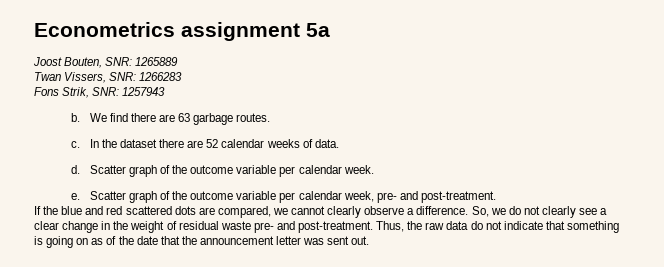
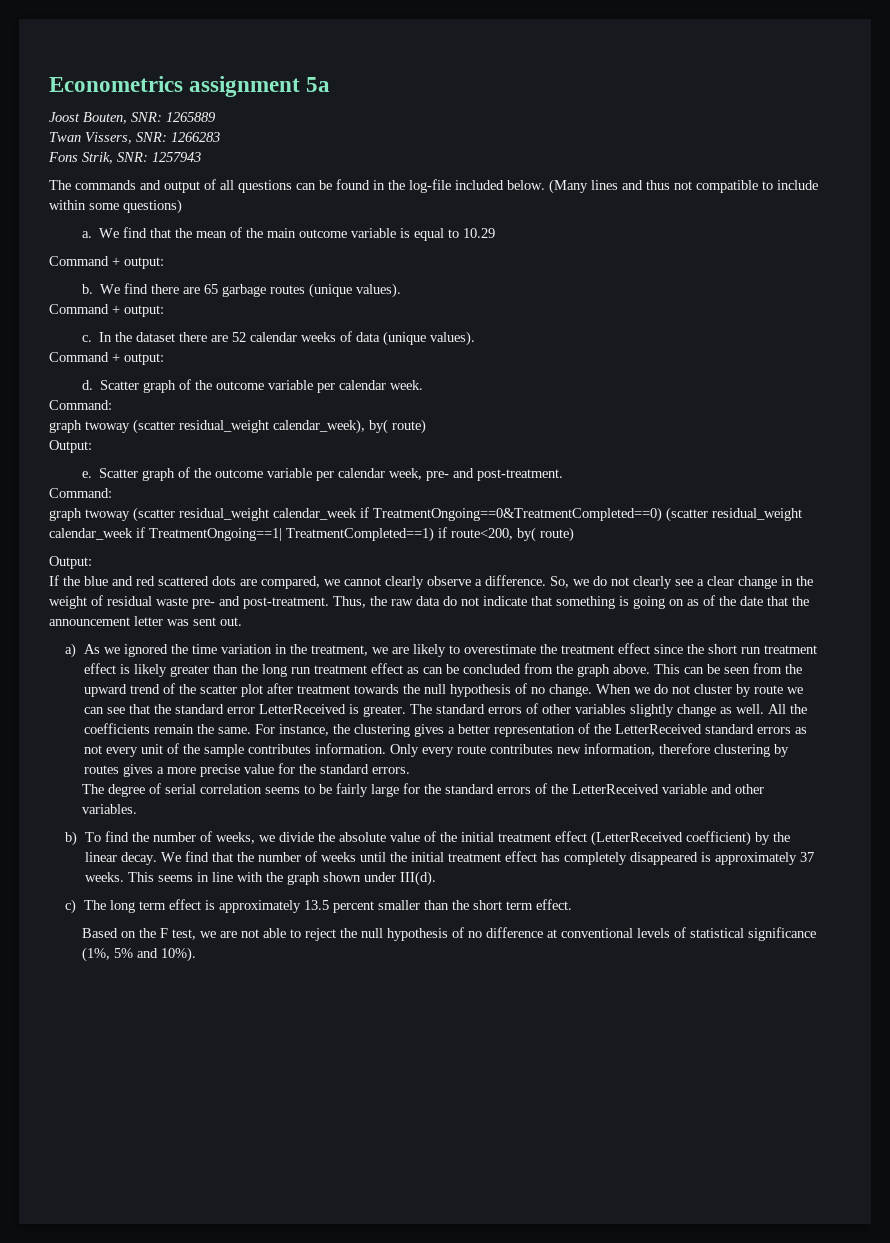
+ The commands and output of all questions can be found in the log-file included below. (Many lines and thus not compatible to include within some questions)
+ a. We find that the mean of the main outcome variable is equal to 10.29
+ Command + output:
- We find there are 63 garbage routes.
+ We find there are 65 garbage routes (unique values).
+ Command + output:
- In the dataset there are 52 calendar weeks of data.
+ In the dataset there are 52 calendar weeks of data (unique values).
+ Command + output:
  Scatter graph of the outcome variable per calendar week.
+ Command:
+ graph twoway (scatter residual_weight calendar_week), by( route)
+ Output:
  Scatter graph of the outcome variable per calendar week, pre- and post-treatment.
+ Command:
+ graph twoway (scatter residual_weight calendar_week if TreatmentOngoing==0&TreatmentCompleted==0) (scatter residual_weight calendar_week if TreatmentOngoing==1| TreatmentCompleted==1) if route<200, by( route)
+ Output:
+ a) As we ignored the time variation in the treatment, we are likely to overestimate the treatment effect since the short run treatment effect is likely greater than the long run treatment effect as can be concluded from the graph above. This can be seen from the upward trend of the scatter plot after treatment towards the null hypothesis of no change. When we do not cluster by route we can see that the standard error LetterReceived is greater. The standard errors of other variables slightly change as well. All the coefficients remain the same. For instance, the clustering gives a better representation of the LetterReceived standard errors as not every unit of the sample contributes information. Only every route contributes new information, therefore clustering by routes gives a more precise value for the standard errors.
+ The degree of serial correlation seems to be fairly large for the standard errors of the LetterReceived variable and other variables.
+ b) To find the number of weeks, we divide the absolute value of the initial treatment effect (LetterReceived coefficient) by the linear decay. We find that the number of weeks until the initial treatment effect has completely disappeared is approximately 37 weeks. This seems in line with the graph shown under III(d).
+ c) The long term effect is approximately 13.5 percent smaller than the short term effect.
+ Based on the F test, we are not able to reject the null hypothesis of no difference at conventional levels of statistical significance (1%, 5% and 10%).

